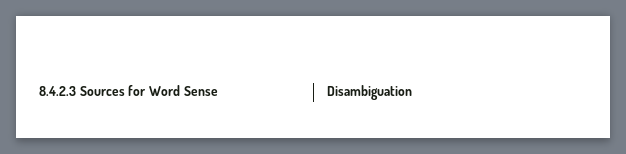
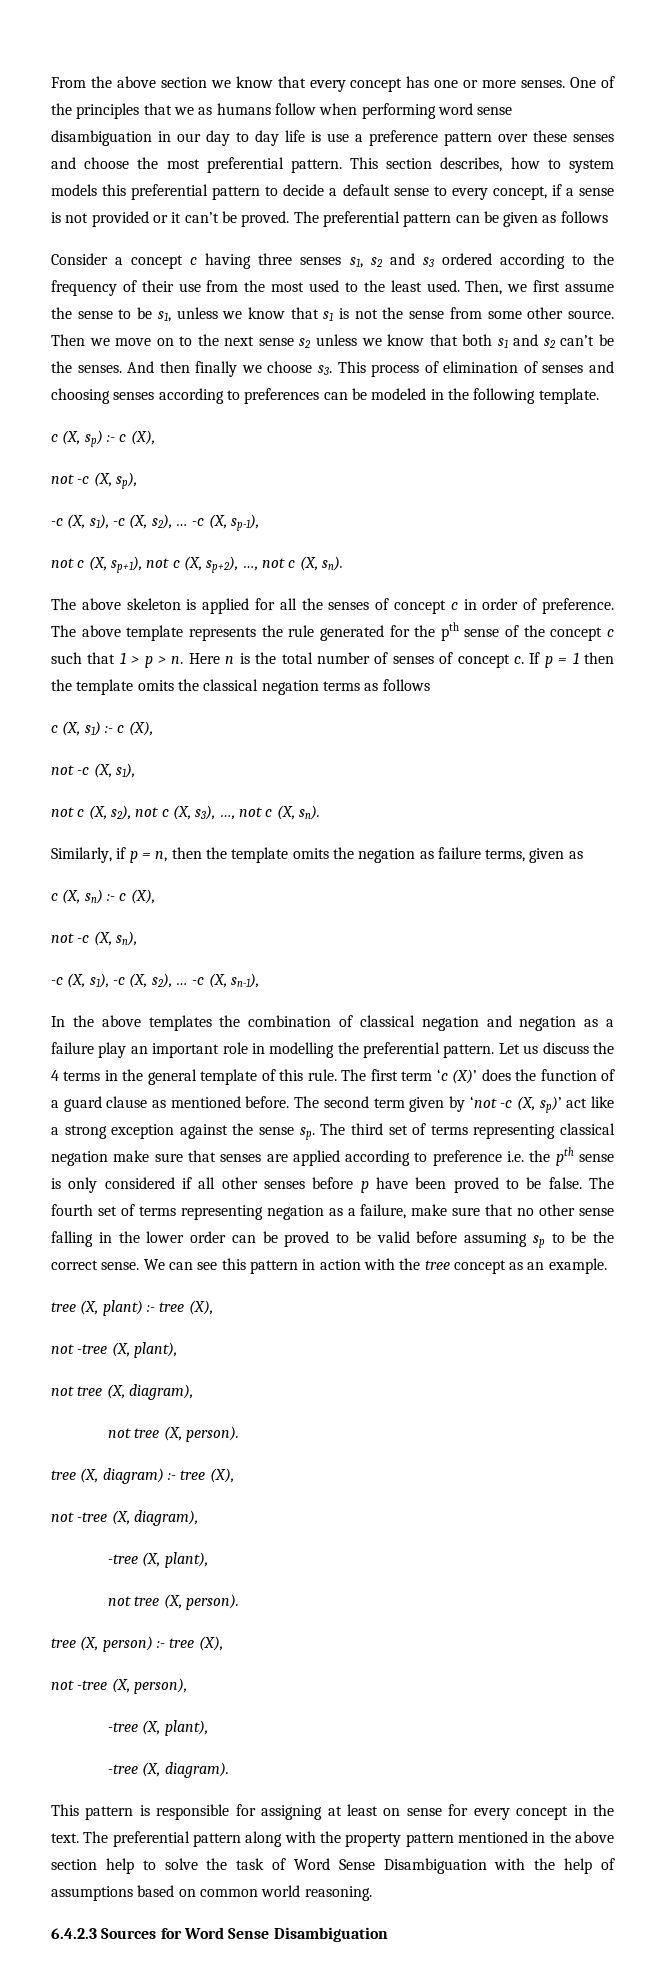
- 8.4.2.3 Sources for Word Sense Disambiguation
+ From the above section we know that every concept has one or more senses. One of the principles that we as humans follow when performing word sense disambiguation in our day to day life is use a preference pattern over these senses and choose the most preferential pattern. This section describes, how to system models this preferential pattern to decide a default sense to every concept, if a sense is not provided or it can’t be proved. The preferential pattern can be given as follows
+ Consider a concept c having three senses s1, s2 and s3 ordered according to the frequency of their use from the most used to the least used. Then, we first assume the sense to be s1, unless we know that s1 is not the sense from some other source. Then we move on to the next sense s2 unless we know that both s1 and s2 can’t be the senses. And then finally we choose s3. This process of elimination of senses and choosing senses according to preferences can be modeled in the following template.
+ c (X, sp) :- c (X),
+ not -c (X, sp),
+ -c (X, s1), -c (X, s2), … -c (X, sp-1),
+ not c (X, sp+1), not c (X, sp+2), …, not c (X, sn).
+ The above skeleton is applied for all the senses of concept c in order of preference. The above template represents the rule generated for the pth sense of the concept c such that 1 > p > n. Here n is the total number of senses of concept c. If p = 1 then the template omits the classical negation terms as follows
+ c (X, s1) :- c (X),
+ not -c (X, s1),
+ not c (X, s2), not c (X, s3), …, not c (X, sn).
+ Similarly, if p = n, then the template omits the negation as failure terms, given as
+ c (X, sn) :- c (X),
+ not -c (X, sn),
+ -c (X, s1), -c (X, s2), … -c (X, sn-1),
+ In the above templates the combination of classical negation and negation as a failure play an important role in modelling the preferential pattern. Let us discuss the 4 terms in the general template of this rule. The first term ‘c (X)’ does the function of a guard clause as mentioned before. The second term given by ‘not -c (X, sp)’ act like a strong exception against the sense sp. The third set of terms representing classical negation make sure that senses are applied according to preference i.e. the pth sense is only considered if all other senses before p have been proved to be false. The fourth set of terms representing negation as a failure, make sure that no other sense falling in the lower order can be proved to be valid before assuming sp to be the correct sense. We can see this pattern in action with the tree concept as an example.
+ tree (X, plant) :- tree (X),
+ not -tree (X, plant),
+ not tree (X, diagram),
+ not tree (X, person).
+ tree (X, diagram) :- tree (X),
+ not -tree (X, diagram),
+ -tree (X, plant),
+ not tree (X, person).
+ tree (X, person) :- tree (X),
+ not -tree (X, person),
+ -tree (X, plant),
+ -tree (X, diagram).
+ This pattern is responsible for assigning at least on sense for every concept in the text. The preferential pattern along with the property pattern mentioned in the above section help to solve the task of Word Sense Disambiguation with the help of assumptions based on common world reasoning.
+ 6.4.2.3 Sources for Word Sense Disambiguation

